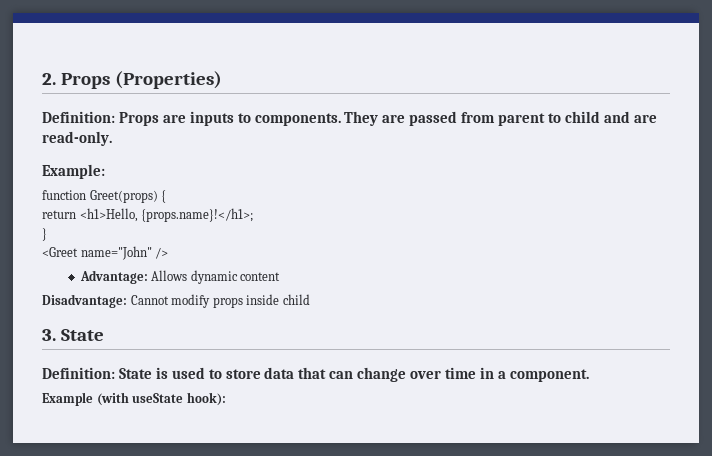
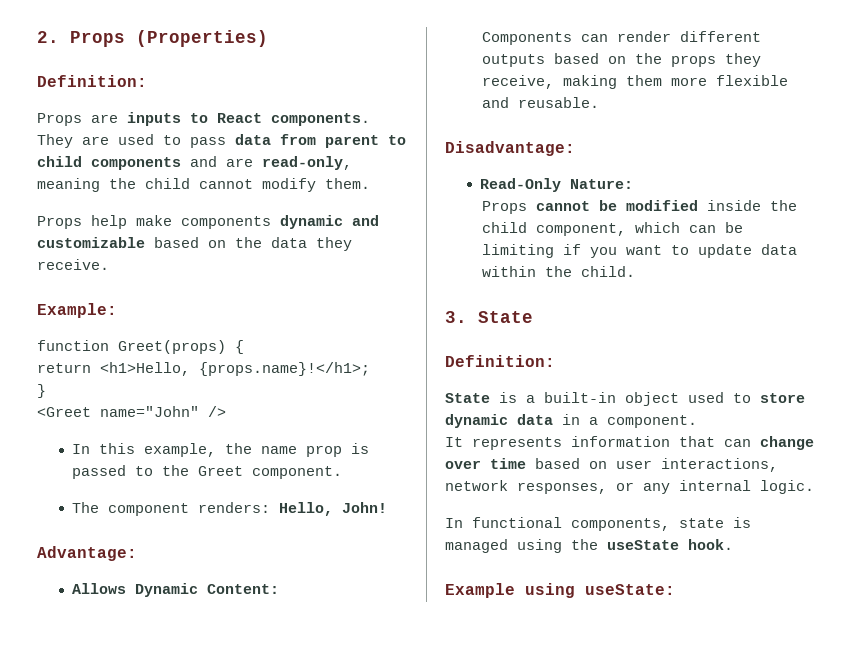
  2. Props (Properties)
- Definition: Props are inputs to components.
+ Definition:
+ Props are inputs to React components.
- They are passed from parent to child and are read-only.
+ They are used to pass data from parent to child components and are read-only, meaning the child cannot modify them.
+ Props help make components dynamic and customizable based on the data they receive.
- Advantage: Allows dynamic content
- Disadvantage: Cannot modify props inside child
+ In this example, the name prop is passed to the Greet component.
+ The component renders: Hello, John!
+ Advantage:
+ Allows Dynamic Content:
+ Components can render different outputs based on the props they receive, making them more flexible and reusable.
+ Disadvantage:
+ Read-Only Nature:
+ Props cannot be modified inside the child component, which can be limiting if you want to update data within the child.
  3. State
- Definition: State is used to store data that can change over time in a component.
- Example (with useState hook):
+ Definition:
+ State is a built-in object used to store dynamic data in a component.
+ It represents information that can change over time based on user interactions, network responses, or any internal logic.
+ In functional components, state is managed using the useState hook.
+ Example using useState:

